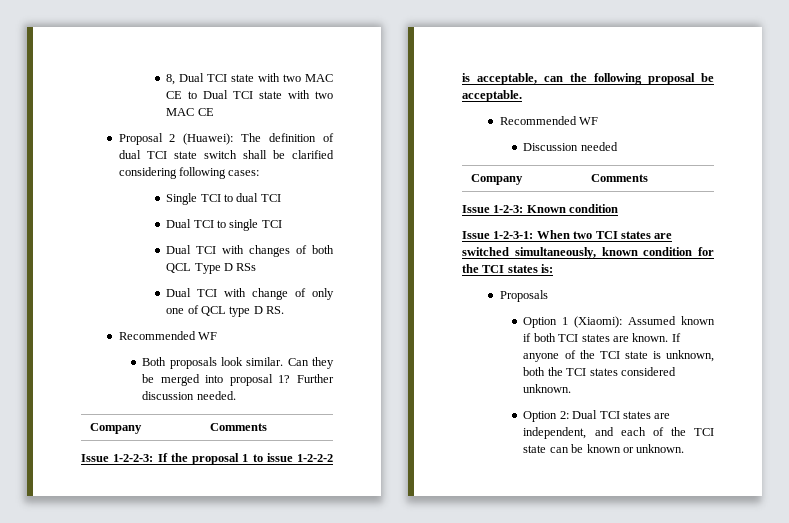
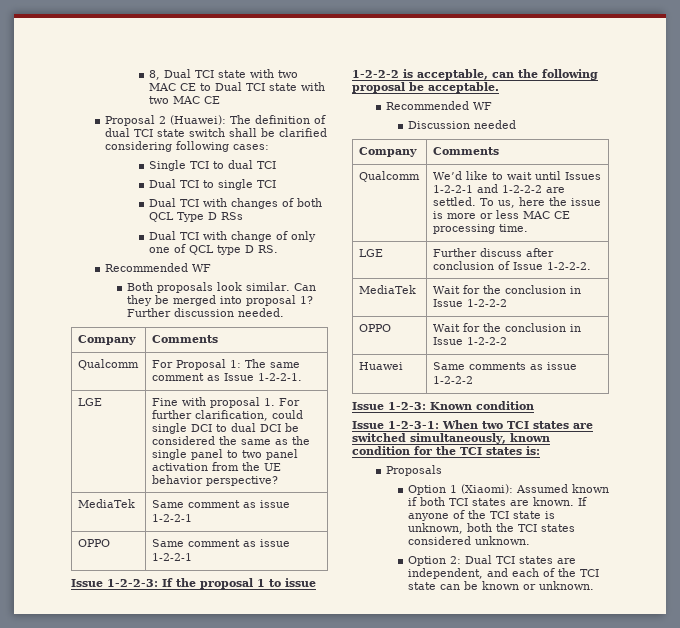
+ Qualcomm | For Proposal 1: The same comment as Issue 1-2-2-1.
+ LGE | Fine with proposal 1. For further clarification, could single DCI to dual DCI be considered the same as the single panel to two panel activation from the UE behavior perspective?
+ MediaTek | Same comment as issue 1-2-2-1
+ OPPO | Same comment as issue 1-2-2-1
+ Qualcomm | We’d like to wait until Issues 1-2-2-1 and 1-2-2-2 are settled. To us, here the issue is more or less MAC CE processing time.
+ LGE | Further discuss after conclusion of Issue 1-2-2-2.
+ MediaTek | Wait for the conclusion in Issue 1-2-2-2
+ OPPO | Wait for the conclusion in Issue 1-2-2-2
+ Huawei | Same comments as issue 1-2-2-2

